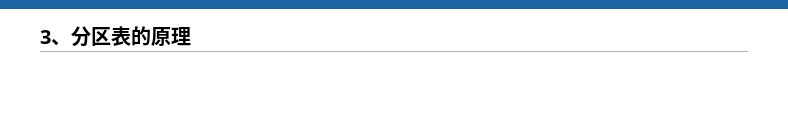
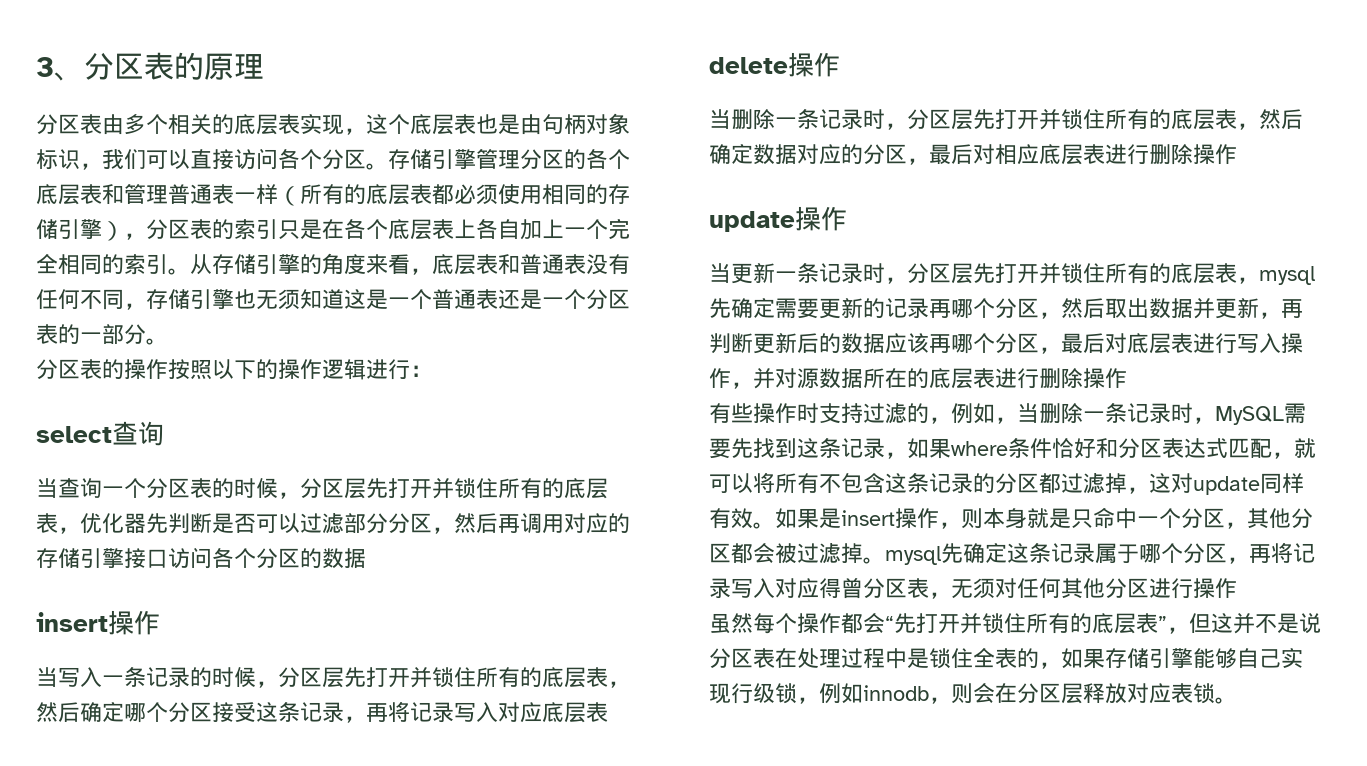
+ 分区表由多个相关的底层表实现，这个底层表也是由句柄对象标识，我们可以直接访问各个分区。存储引擎管理分区的各个底层表和管理普通表一样（所有的底层表都必须使用相同的存储引擎），分区表的索引只是在各个底层表上各自加上一个完全相同的索引。从存储引擎的角度来看，底层表和普通表没有任何不同，存储引擎也无须知道这是一个普通表还是一个分区表的一部分。
+ 分区表的操作按照以下的操作逻辑进行：
+ select查询
+ 当查询一个分区表的时候，分区层先打开并锁住所有的底层表，优化器先判断是否可以过滤部分分区，然后再调用对应的存储引擎接口访问各个分区的数据
+ insert操作
+ 当写入一条记录的时候，分区层先打开并锁住所有的底层表，然后确定哪个分区接受这条记录，再将记录写入对应底层表
+ delete操作
+ 当删除一条记录时，分区层先打开并锁住所有的底层表，然后确定数据对应的分区，最后对相应底层表进行删除操作
+ update操作
+ 当更新一条记录时，分区层先打开并锁住所有的底层表，mysql先确定需要更新的记录再哪个分区，然后取出数据并更新，再判断更新后的数据应该再哪个分区，最后对底层表进行写入操作，并对源数据所在的底层表进行删除操作
+ 有些操作时支持过滤的，例如，当删除一条记录时，MySQL需要先找到这条记录，如果where条件恰好和分区表达式匹配，就可以将所有不包含这条记录的分区都过滤掉，这对update同样有效。如果是insert操作，则本身就是只命中一个分区，其他分区都会被过滤掉。mysql先确定这条记录属于哪个分区，再将记录写入对应得曾分区表，无须对任何其他分区进行操作
+ 虽然每个操作都会“先打开并锁住所有的底层表”，但这并不是说分区表在处理过程中是锁住全表的，如果存储引擎能够自己实现行级锁，例如innodb，则会在分区层释放对应表锁。

